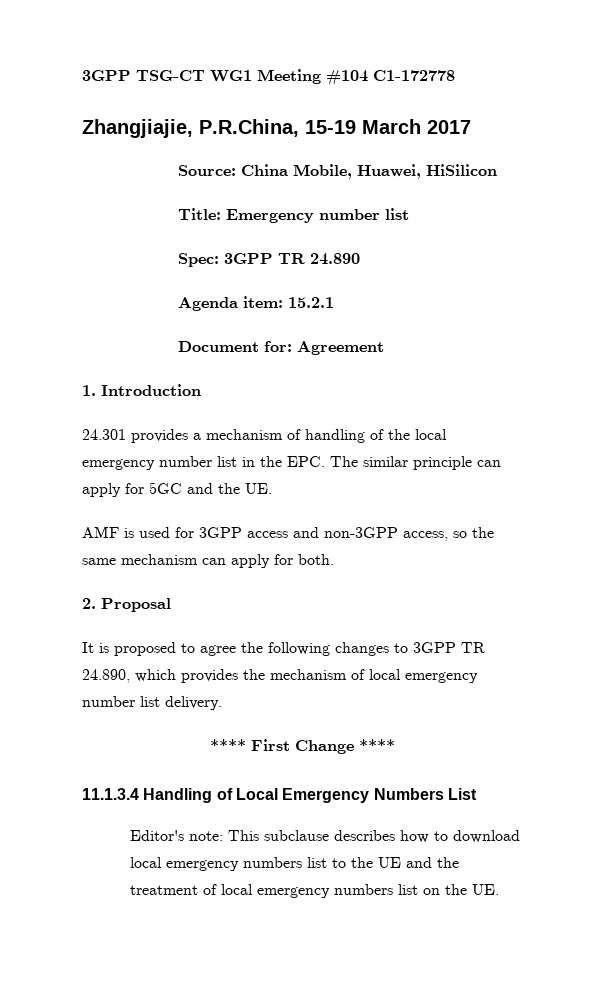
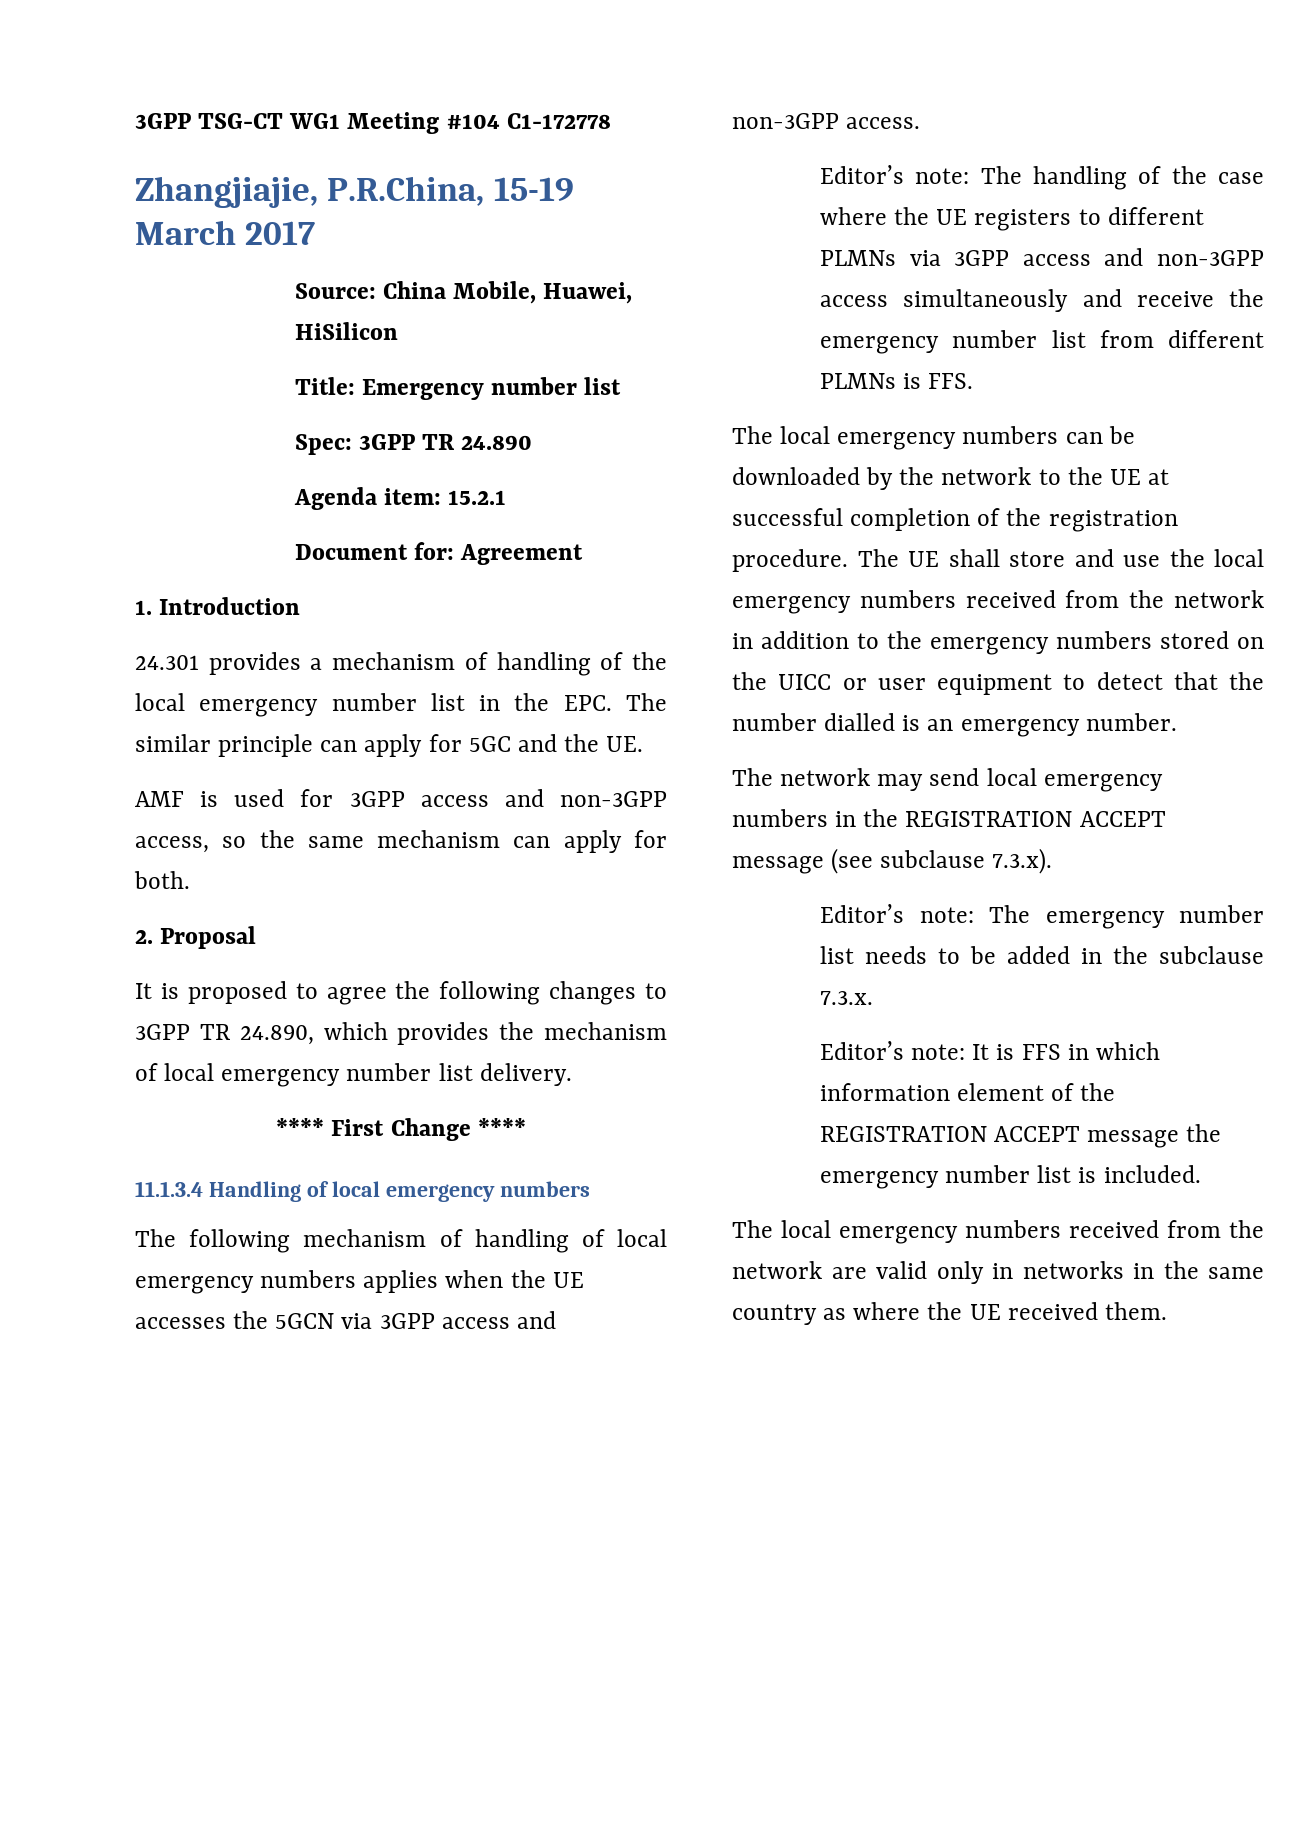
- 11.1.3.4 Handling of Local Emergency Numbers List
- Editor's note: This subclause describes how to download local emergency numbers list to the UE and the treatment of local emergency numbers list on the UE.
+ 11.1.3.4 Handling of local emergency numbers
+ The following mechanism of handling of local emergency numbers applies when the UE accesses the 5GCN via 3GPP access and non-3GPP access.
+ Editor’s note: The handling of the case where the UE registers to different PLMNs via 3GPP access and non-3GPP access simultaneously and receive the emergency number list from different PLMNs is FFS.
+ The local emergency numbers can be downloaded by the network to the UE at successful completion of the registration procedure. The UE shall store and use the local emergency numbers received from the network in addition to the emergency numbers stored on the UICC or user equipment to detect that the number dialled is an emergency number.
+ The network may send local emergency numbers in the REGISTRATION ACCEPT message (see subclause 7.3.x).
+ Editor’s note: The emergency number list needs to be added in the subclause 7.3.x.
+ Editor’s note: It is FFS in which information element of the REGISTRATION ACCEPT message the emergency number list is included.
+ The local emergency numbers received from the network are valid only in networks in the same country as where the UE received them.

